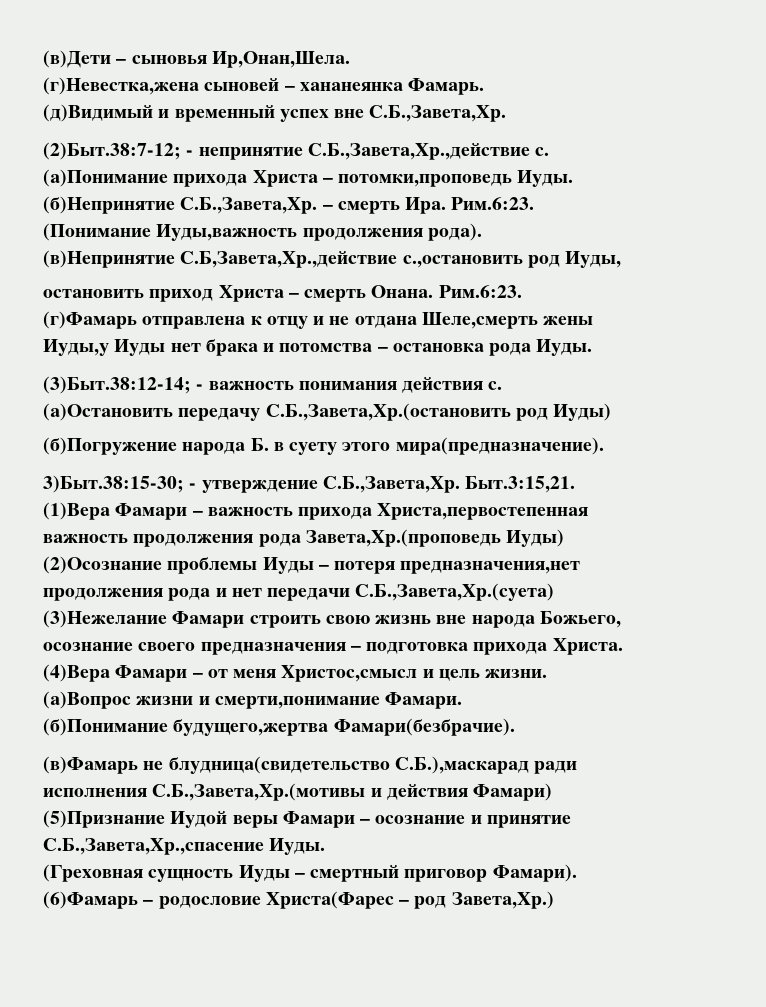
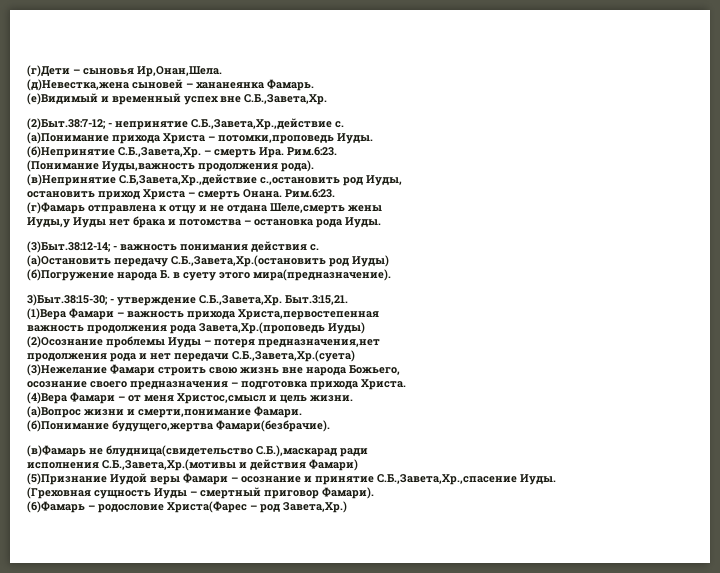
- (в)Дети – сыновья Ир,Онан,Шела.
+ (г)Дети – сыновья Ир,Онан,Шела.
- (г)Невестка,жена сыновей – хананеянка Фамарь.
+ (д)Невестка,жена сыновей – хананеянка Фамарь.
- (д)Видимый и временный успех вне С.Б.,Завета,Хр.
+ (е)Видимый и временный успех вне С.Б.,Завета,Хр.

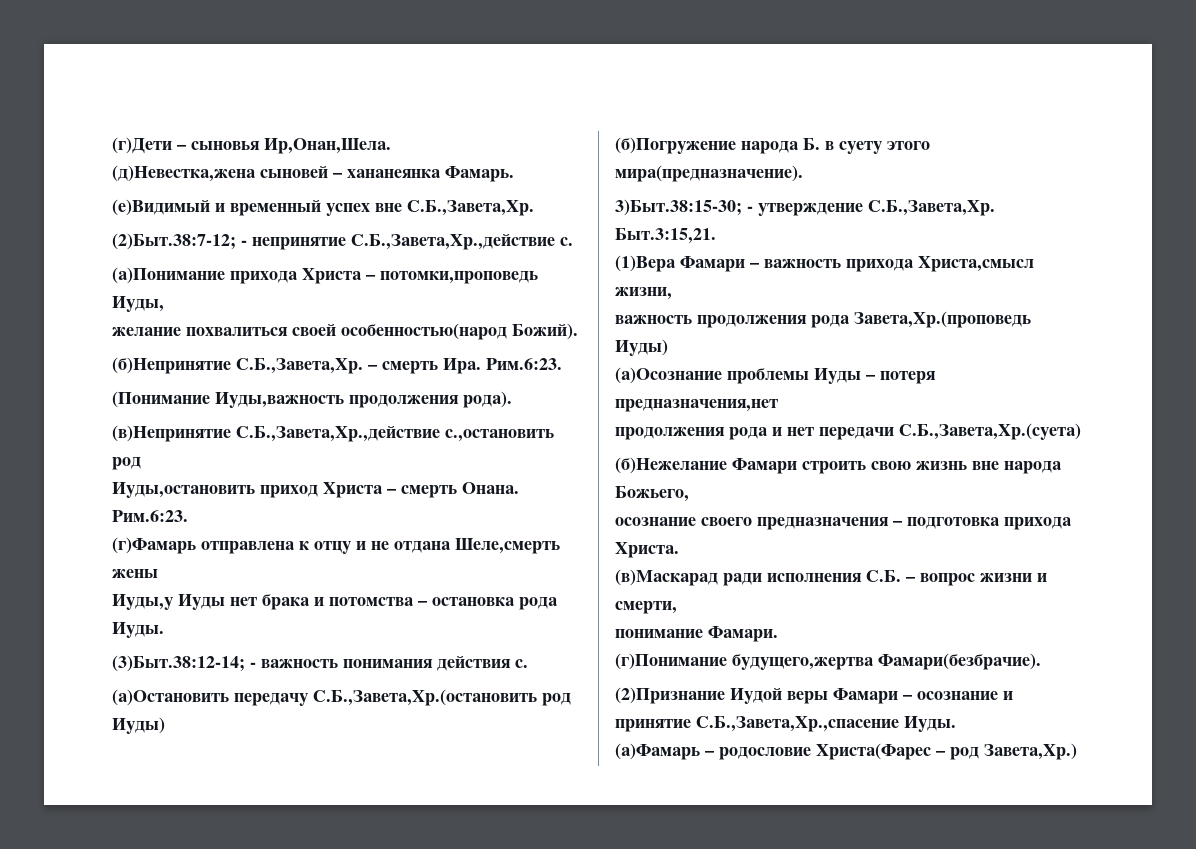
- (а)Понимание прихода Христа – потомки,проповедь Иуды.
+ (а)Понимание прихода Христа – потомки,проповедь Иуды,
+ желание похвалиться своей особенностью(народ Божий).
- (в)Непринятие С.Б,Завета,Хр.,действие с.,остановить род Иуды,
- остановить приход Христа – смерть Онана.
+ (в)Непринятие С.Б.,Завета,Хр.,действие с.,остановить род
+ Иуды,остановить приход Христа – смерть Онана.
- (1)Вера Фамари – важность прихода Христа,первостепенная
+ (1)Вера Фамари – важность прихода Христа,смысл жизни,
- (2)Осознание проблемы Иуды – потеря предназначения,нет
+ (а)Осознание проблемы Иуды – потеря предназначения,нет
- (3)Нежелание Фамари строить свою жизнь вне народа Божьего,
+ (б)Нежелание Фамари строить свою жизнь вне народа Божьего,
- (4)Вера Фамари – от меня Христос,смысл и цель жизни.
- (а)Вопрос жизни и смерти,понимание Фамари.
+ (в)Маскарад ради исполнения С.Б. – вопрос жизни и смерти,
+ понимание Фамари.
- (б)Понимание будущего,жертва Фамари(безбрачие).
+ (г)Понимание будущего,жертва Фамари(безбрачие).
- (в)Фамарь не блудница(свидетельство С.Б.),маскарад ради
- исполнения С.Б.,Завета,Хр.(мотивы и действия Фамари)
- (5)Признание Иудой веры Фамари – осознание и принятие С.Б.,Завета,Хр.,спасение Иуды.
+ (2)Признание Иудой веры Фамари – осознание и принятие С.Б.,Завета,Хр.,спасение Иуды.
- (Греховная сущность Иуды – смертный приговор Фамари).
- (6)Фамарь – родословие Христа(Фарес – род Завета,Хр.)
+ (а)Фамарь – родословие Христа(Фарес – род Завета,Хр.)

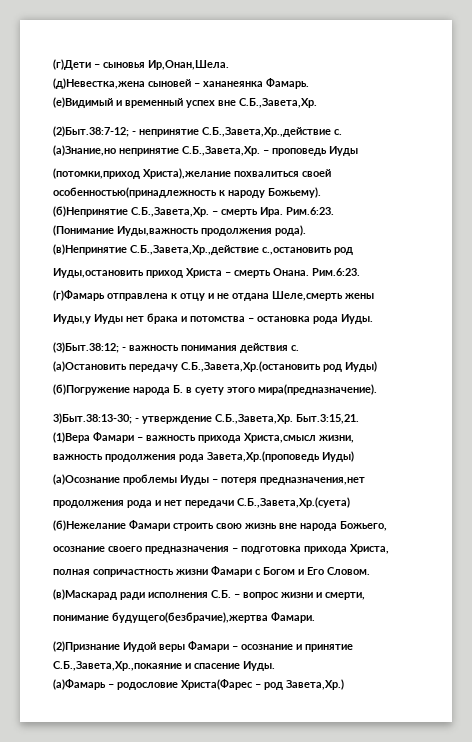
- (а)Понимание прихода Христа – потомки,проповедь Иуды,
- желание похвалиться своей особенностью(народ Божий).
+ (а)Знание,но непринятие С.Б.,Завета,Хр. – проповедь Иуды
+ (потомки,приход Христа),желание похвалиться своей особенностью(принадлежность к народу Божьему).
- (3)Быт.38:12-14; - важность понимания действия с.
+ (3)Быт.38:12; - важность понимания действия с.
- 3)Быт.38:15-30; - утверждение С.Б.,Завета,Хр. Быт.3:15,21.
+ 3)Быт.38:13-30; - утверждение С.Б.,Завета,Хр. Быт.3:15,21.
- осознание своего предназначения – подготовка прихода Христа.
+ осознание своего предназначения – подготовка прихода Христа,
+ полная сопричастность жизни Фамари с Богом и Его Словом.
- понимание Фамари.
+ понимание будущего(безбрачие),жертва Фамари.
- (г)Понимание будущего,жертва Фамари(безбрачие).
- (2)Признание Иудой веры Фамари – осознание и принятие С.Б.,Завета,Хр.,спасение Иуды.
+ (2)Признание Иудой веры Фамари – осознание и принятие С.Б.,Завета,Хр.,покаяние и спасение Иуды.

